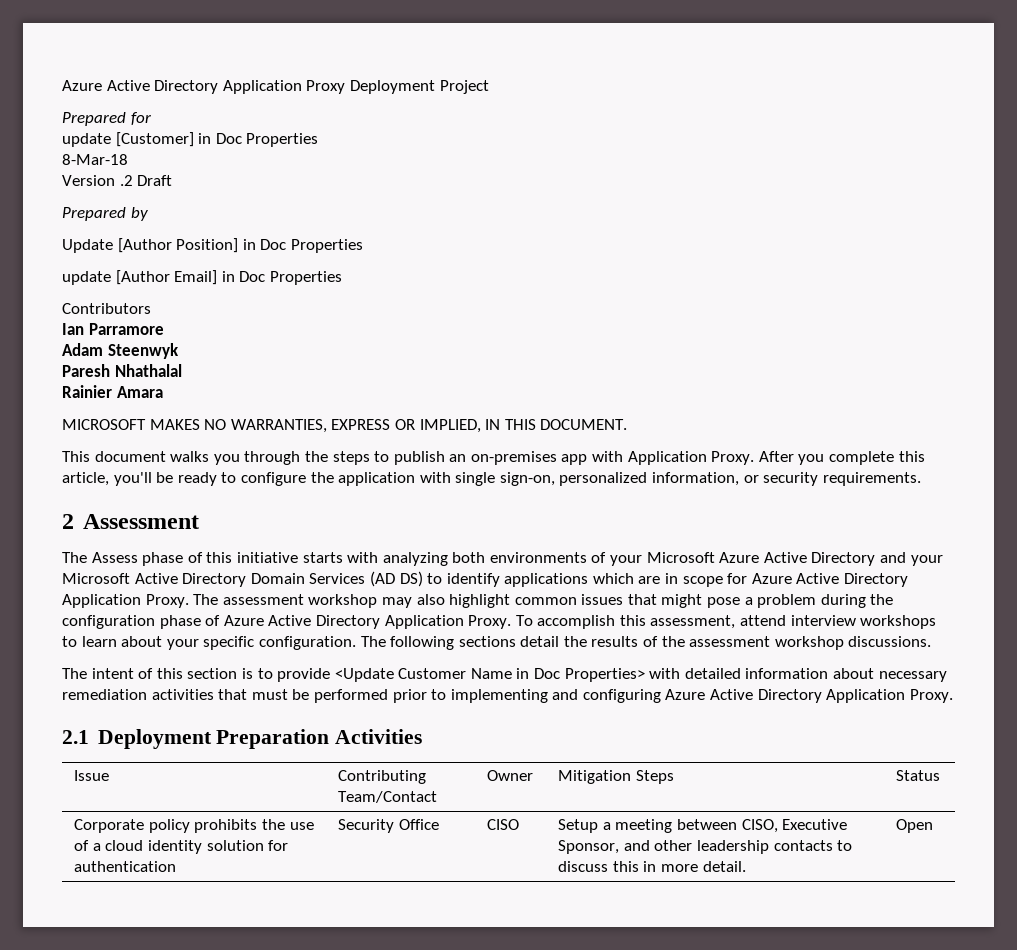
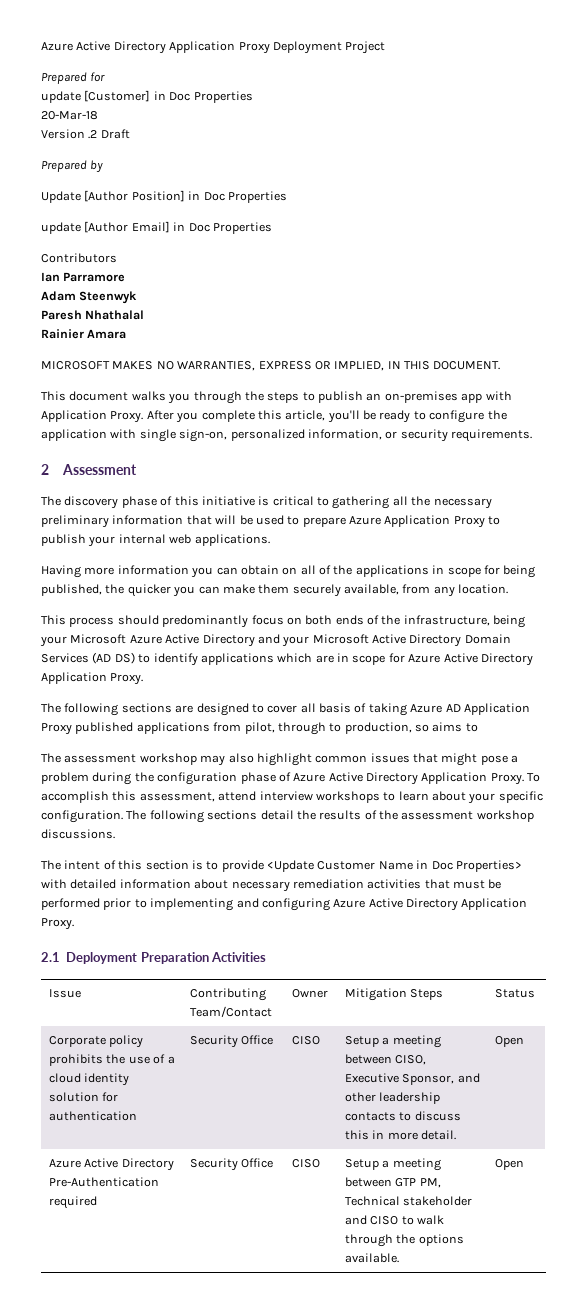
- 8-Mar-18
+ 20-Mar-18
- The Assess phase of this initiative starts with analyzing both environments of your Microsoft Azure Active Directory and your Microsoft Active Directory Domain Services (AD DS) to identify applications which are in scope for Azure Active Directory Application Proxy. The assessment workshop may also highlight common issues that might pose a problem during the configuration phase of Azure Active Directory Application Proxy.
+ The discovery phase of this initiative is critical to gathering all the necessary preliminary information that will be used to prepare Azure Application Proxy to publish your internal web applications.
+ Having more information you can obtain on all of the applications in scope for being published, the quicker you can make them securely available, from any location.
+ This process should predominantly focus on both ends of the infrastructure, being your Microsoft Azure Active Directory and your Microsoft Active Directory Domain Services (AD DS) to identify applications which are in scope for Azure Active Directory Application Proxy.
+ The following sections are designed to cover all basis of taking Azure AD Application Proxy published applications from pilot, through to production, so aims to
+ The assessment workshop may also highlight common issues that might pose a problem during the configuration phase of Azure Active Directory Application Proxy.
+ Azure Active Directory Pre-Authentication required | Security Office | CISO | Setup a meeting between GTP PM, Technical stakeholder and CISO to walk through the options available. | Open

